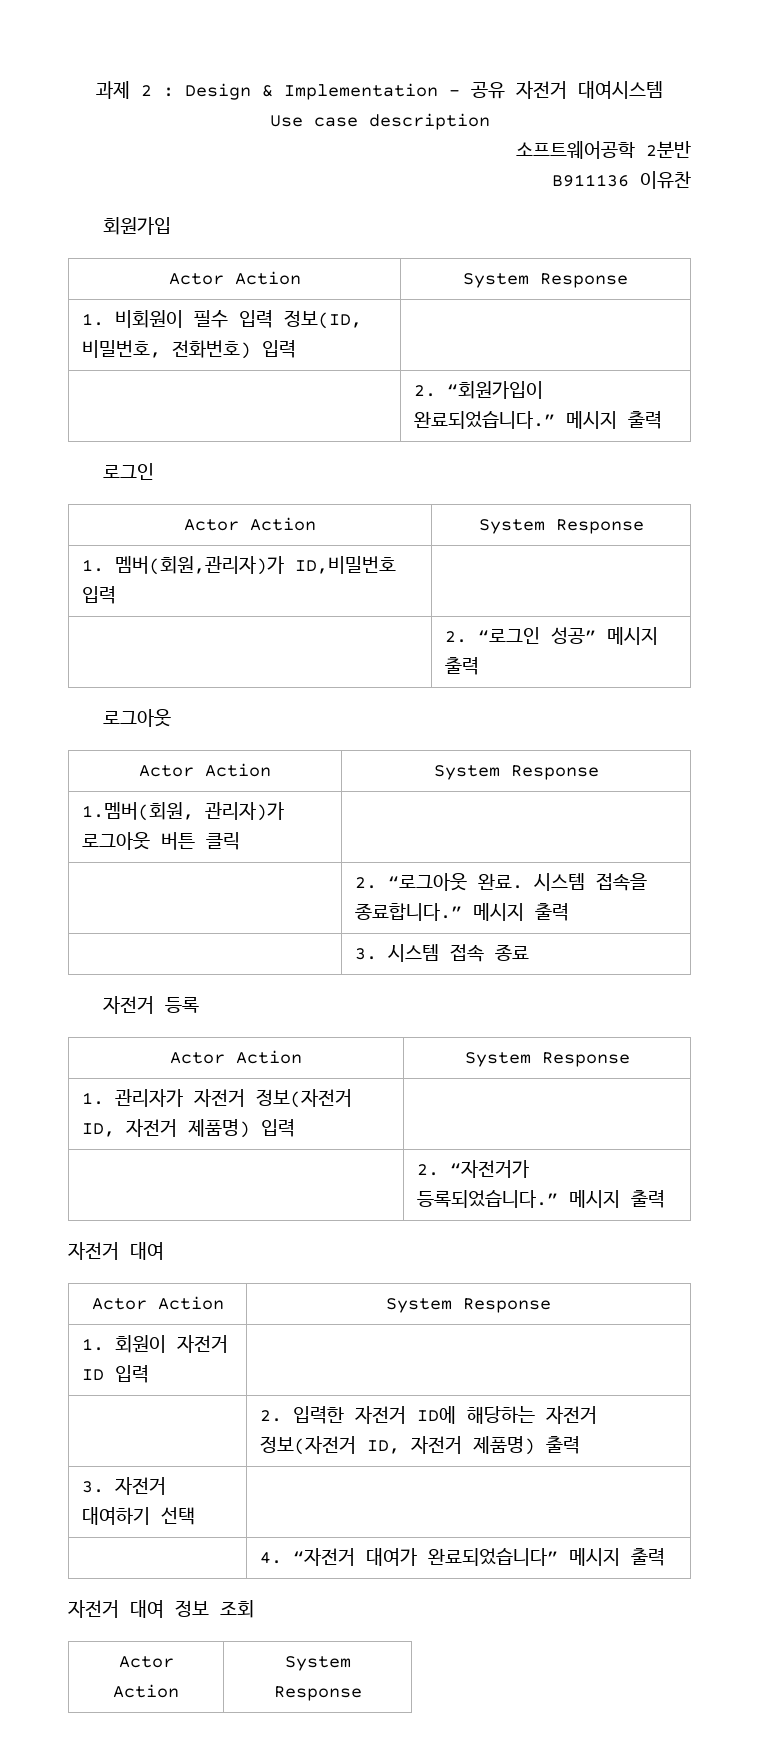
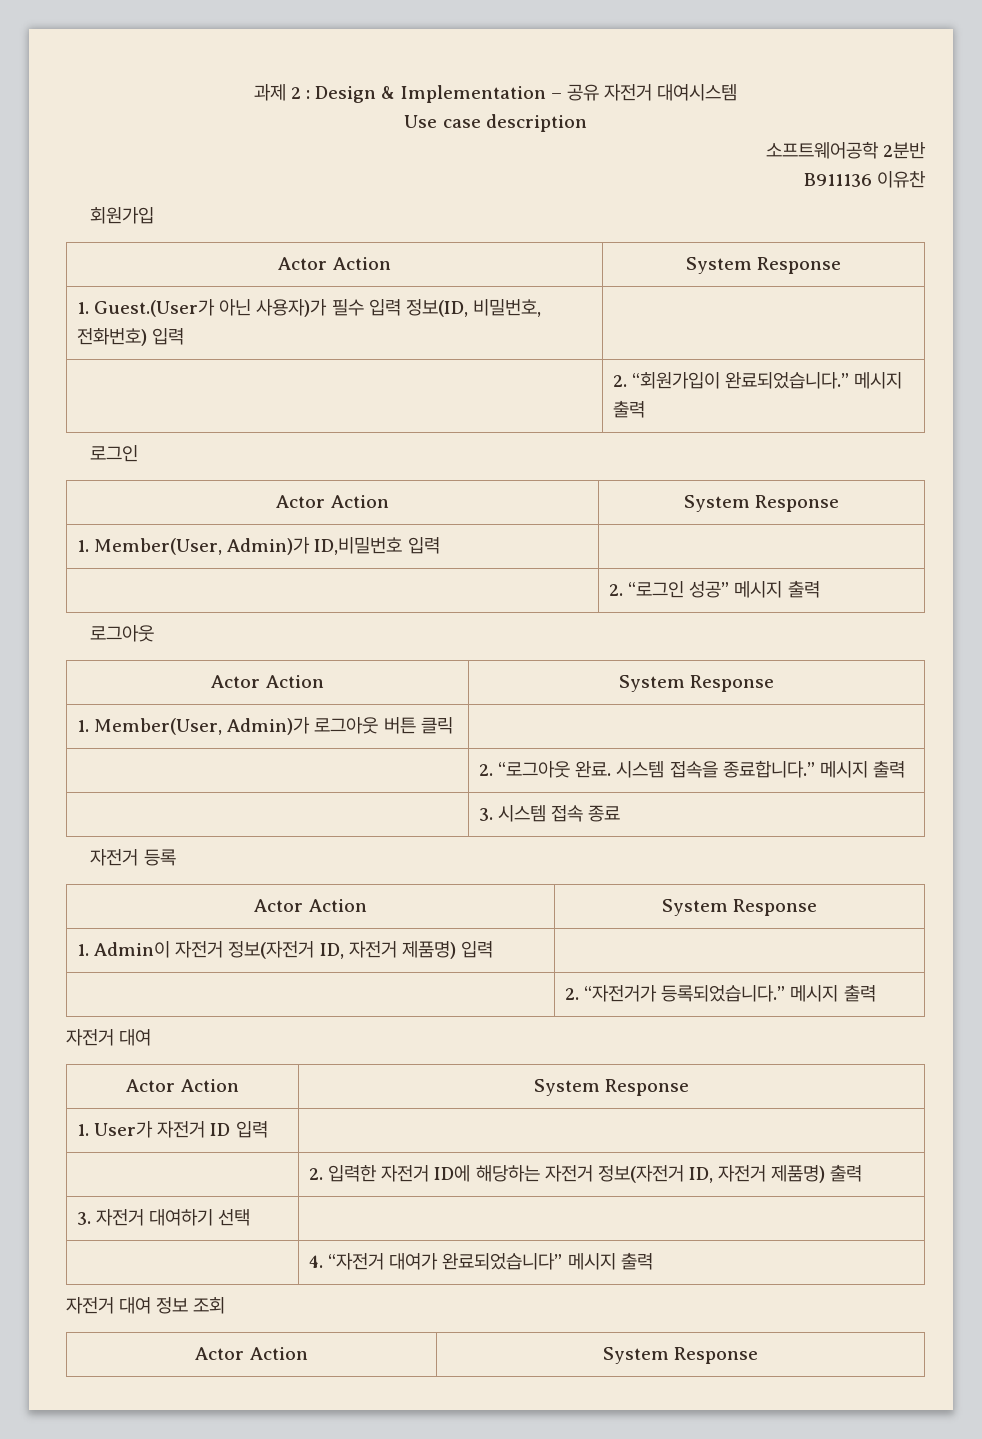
- 1. 비회원이 필수 입력 정보(ID, 비밀번호, 전화번호) 입력 |
+ 1. Guest.(User가 아닌 사용자)가 필수 입력 정보(ID, 비밀번호, 전화번호) 입력 |
- 1. 멤버(회원,관리자)가 ID,비밀번호 입력 |
+ 1. Member(User, Admin)가 ID,비밀번호 입력 |
- 1.멤버(회원, 관리자)가 로그아웃 버튼 클릭 |
+ 1. Member(User, Admin)가 로그아웃 버튼 클릭 |
- 1. 관리자가 자전거 정보(자전거 ID, 자전거 제품명) 입력 |
+ 1. Admin이 자전거 정보(자전거 ID, 자전거 제품명) 입력 |
- 1. 회원이 자전거 ID 입력 |
+ 1. User가 자전거 ID 입력 |

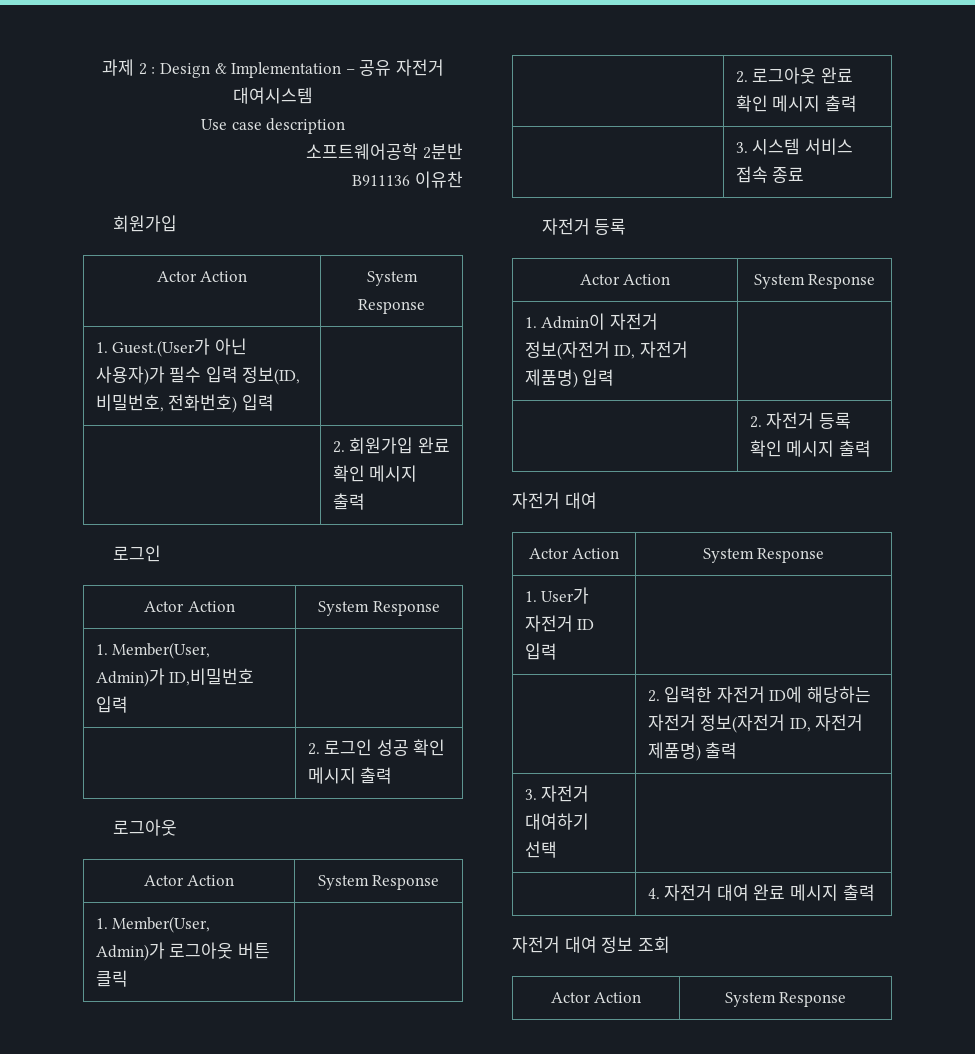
- | 2. “회원가입이 완료되었습니다.” 메시지 출력
+ | 2. 회원가입 완료 확인 메시지 출력
- | 2. “로그인 성공” 메시지 출력
+ | 2. 로그인 성공 확인 메시지 출력
- | 2. “로그아웃 완료. 시스템 접속을 종료합니다.” 메시지 출력
+ | 2. 로그아웃 완료 확인 메시지 출력
- | 3. 시스템 접속 종료
+ | 3. 시스템 서비스 접속 종료
- | 2. “자전거가 등록되었습니다.” 메시지 출력
+ | 2. 자전거 등록 확인 메시지 출력
- | 4. “자전거 대여가 완료되었습니다” 메시지 출력
+ | 4. 자전거 대여 완료 메시지 출력

